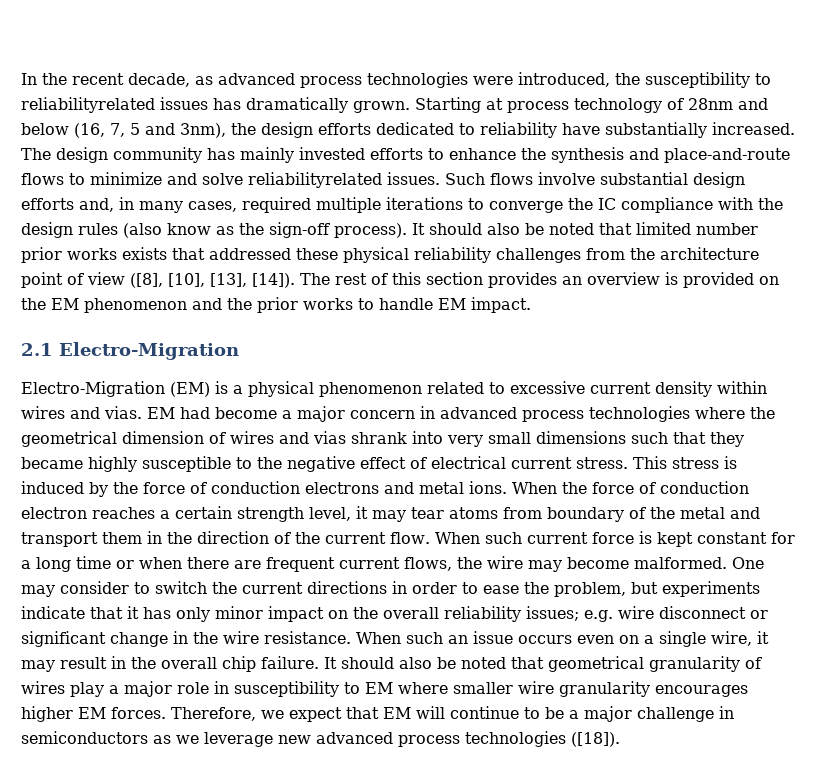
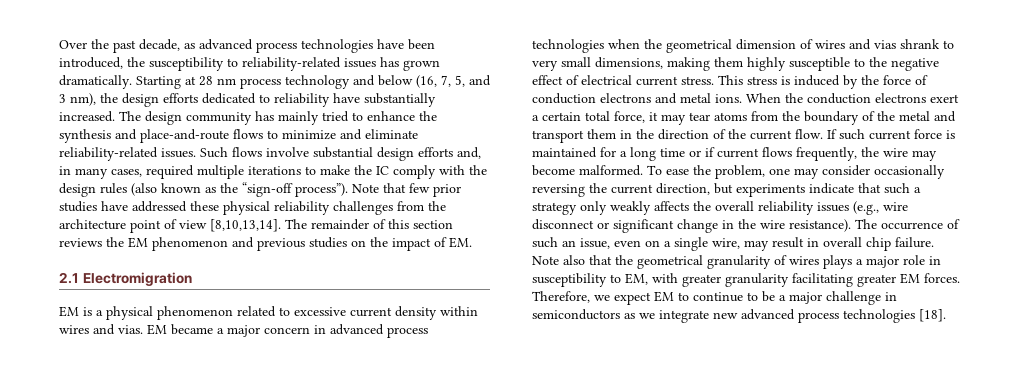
- In the recent decade, as advanced process technologies were introduced, the susceptibility to reliabilityrelated issues has dramatically grown. Starting at process technology of 28nm and below (16, 7, 5 and 3nm), the design efforts dedicated to reliability have substantially increased.
+ Over the past decade, as advanced process technologies have been introduced, the susceptibility to reliability-related issues has grown dramatically. Starting at 28 nm process technology and below (16, 7, 5, and 3 nm), the design efforts dedicated to reliability have substantially increased.
- The design community has mainly invested efforts to enhance the synthesis and place-and-route flows to minimize and solve reliabilityrelated issues.
+ The design community has mainly tried to enhance the synthesis and place-and-route flows to minimize and eliminate reliability-related issues.
- Such flows involve substantial design efforts and, in many cases, required multiple iterations to converge the IC compliance with the design rules (also know as the sign-off process). It should also be noted that limited number prior works exists that addressed these physical reliability challenges from the architecture point of view ([8], [10], [13], [14]). The rest of this section provides an overview is provided on the EM phenomenon and the prior works to handle EM impact.
- 2.1 Electro-Migration
- Electro-Migration (EM) is a physical phenomenon related to excessive current density within wires and vias.
+ Such flows involve substantial design efforts and, in many cases, required multiple iterations to make the IC comply with the design rules (also known as the “sign-off process”). Note that few prior studies have addressed these physical reliability challenges from the architecture point of view [8,10,13,14]. The remainder of this section reviews the EM phenomenon and previous studies on the impact of EM.
+ 2.1 Electromigration
+ EM is a physical phenomenon related to excessive current density within wires and vias.
- EM had become a major concern in advanced process technologies where the geometrical dimension of wires and vias shrank into very small dimensions such that they became highly susceptible to the negative effect of electrical current stress.
+ EM became a major concern in advanced process technologies when the geometrical dimension of wires and vias shrank to very small dimensions, making them highly susceptible to the negative effect of electrical current stress.
- When the force of conduction electron reaches a certain strength level, it may tear atoms from boundary of the metal and transport them in the direction of the current flow.
+ When the conduction electrons exert a certain total force, it may tear atoms from the boundary of the metal and transport them in the direction of the current flow.
- When such current force is kept constant for a long time or when there are frequent current flows, the wire may become malformed.
+ If such current force is maintained for a long time or if current flows frequently, the wire may become malformed.
- One may consider to switch the current directions in order to ease the problem, but experiments indicate that it has only minor impact on the overall reliability issues; e.g. wire disconnect or significant change in the wire resistance. When such an issue occurs even on a single wire, it may result in the overall chip failure.
+ To ease the problem, one may consider occasionally reversing the current direction, but experiments indicate that such a strategy only weakly affects the overall reliability issues (e.g., wire disconnect or significant change in the wire resistance). The occurrence of such an issue, even on a single wire, may result in overall chip failure.
- It should also be noted that geometrical granularity of wires play a major role in susceptibility to EM where smaller wire granularity encourages higher EM forces.
+ Note also that the geometrical granularity of wires plays a major role in susceptibility to EM, with greater granularity facilitating greater EM forces.
- Therefore, we expect that EM will continue to be a major challenge in semiconductors as we leverage new advanced process technologies ([18]).
+ Therefore, we expect EM to continue to be a major challenge in semiconductors as we integrate new advanced process technologies [18].

